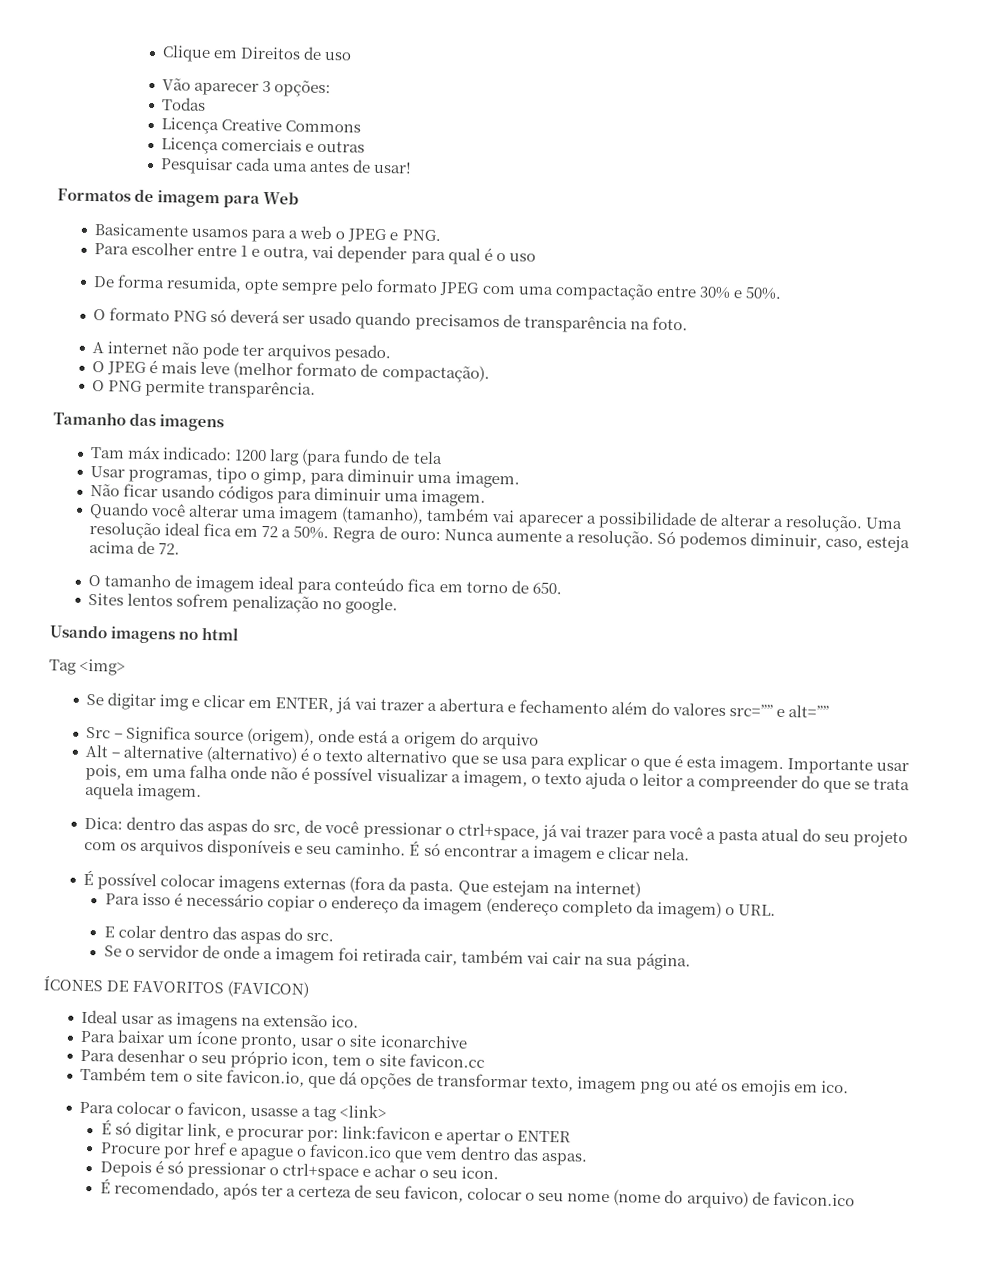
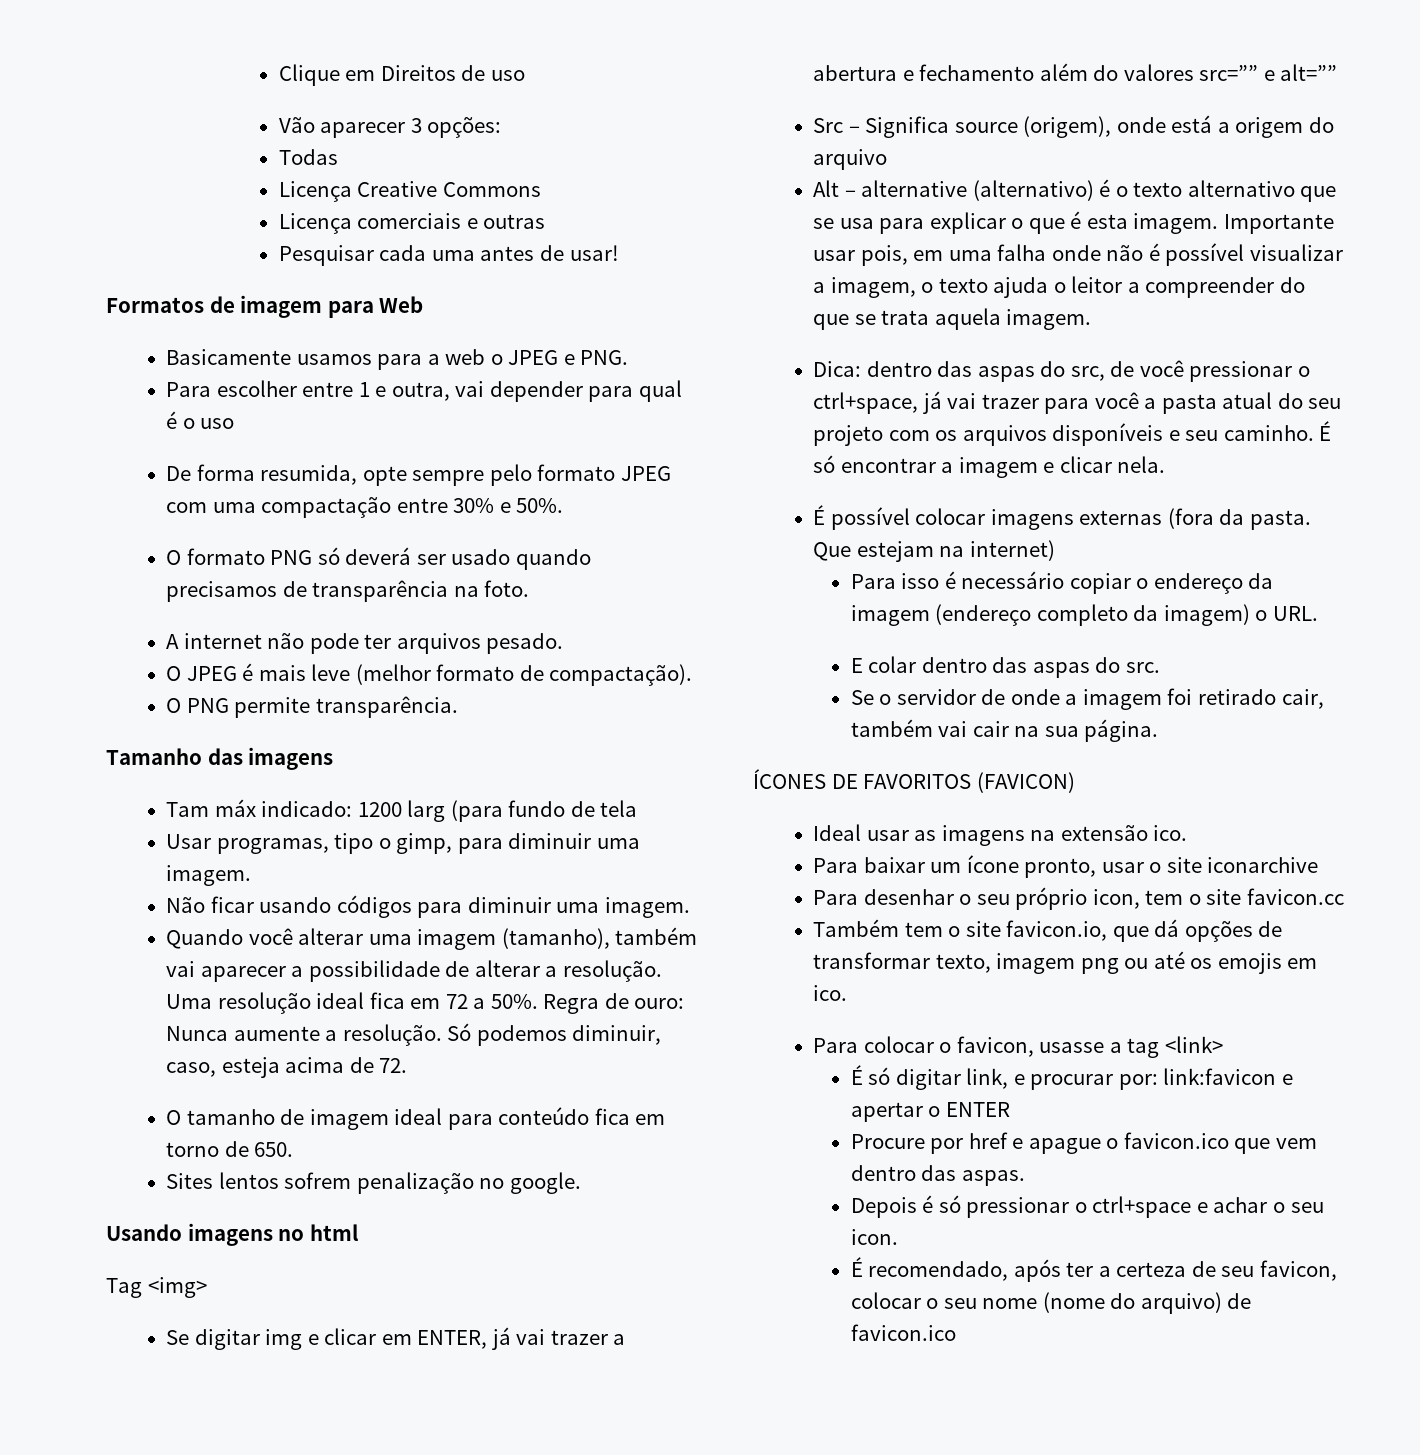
- Se o servidor de onde a imagem foi retirada cair, também vai cair na sua página.
+ Se o servidor de onde a imagem foi retirado cair, também vai cair na sua página.

